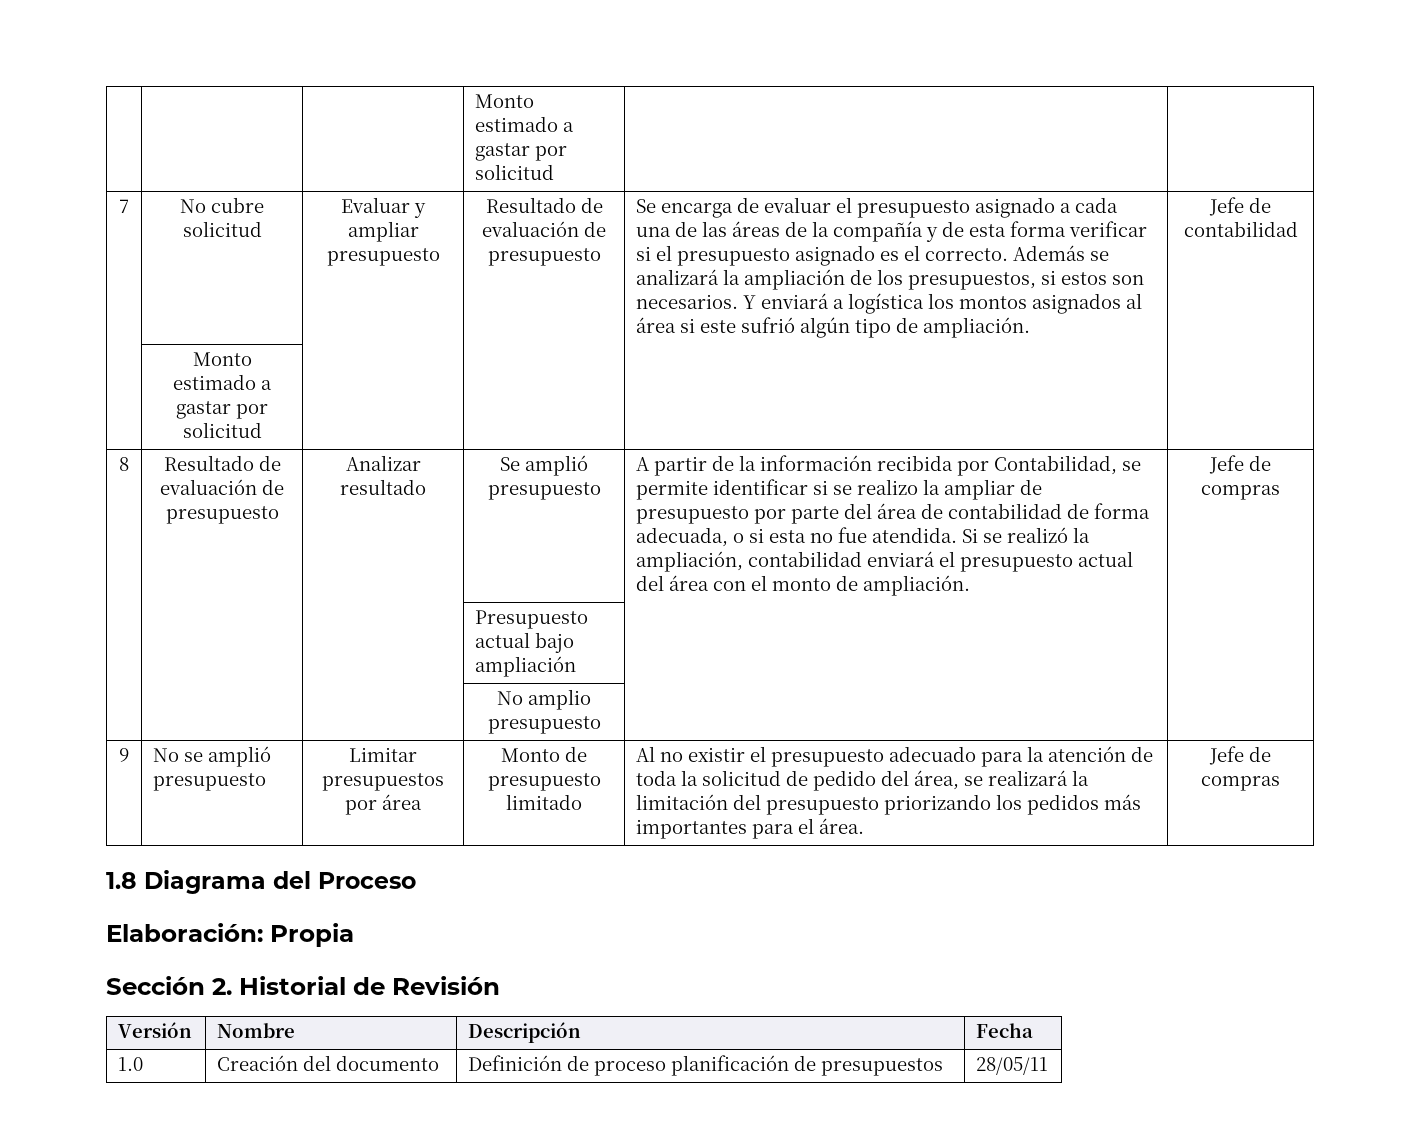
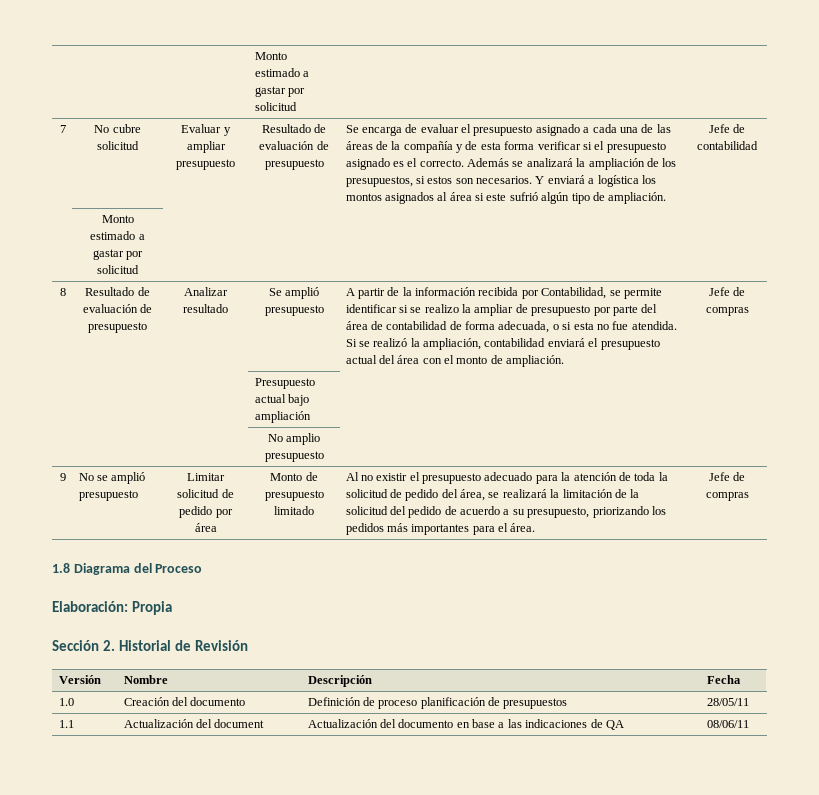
- Limitar presupuestos por área
+ Limitar solicitud de pedido por área
- Al no existir el presupuesto adecuado para la atención de toda la solicitud de pedido del área, se realizará la limitación del presupuesto priorizando los pedidos más importantes para el área.
+ Al no existir el presupuesto adecuado para la atención de toda la solicitud de pedido del área, se realizará la limitación de la solicitud del pedido de acuerdo a su presupuesto, priorizando los pedidos más importantes para el área.
+ 1.1 | Actualización del document | Actualización del documento en base a las indicaciones de QA | 08/06/11

